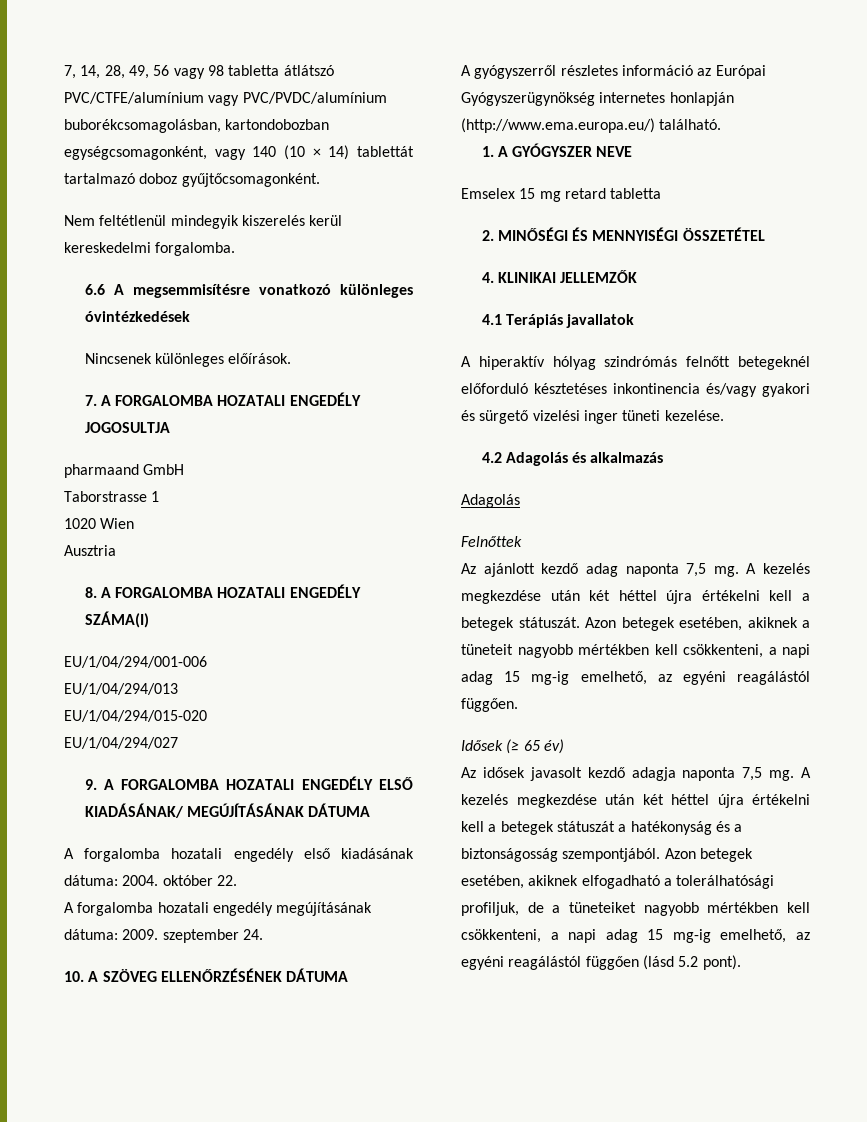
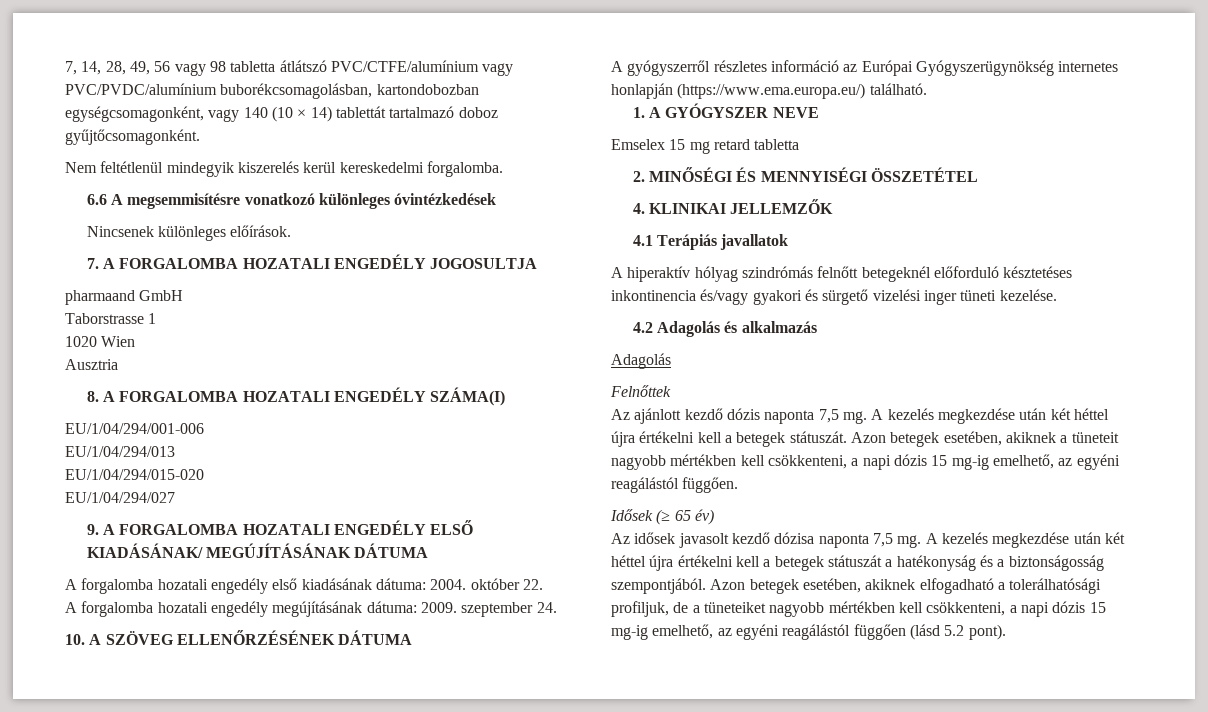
- A gyógyszerről részletes információ az Európai Gyógyszerügynökség internetes honlapján (http://www.ema.europa.eu/) található.
+ A gyógyszerről részletes információ az Európai Gyógyszerügynökség internetes honlapján (https://www.ema.europa.eu/) található.
- Az ajánlott kezdő adag naponta 7,5 mg.
+ Az ajánlott kezdő dózis naponta 7,5 mg.
- Azon betegek esetében, akiknek a tüneteit nagyobb mértékben kell csökkenteni, a napi adag 15 mg-ig emelhető, az egyéni reagálástól függően.
+ Azon betegek esetében, akiknek a tüneteit nagyobb mértékben kell csökkenteni, a napi dózis 15 mg-ig emelhető, az egyéni reagálástól függően.
- Az idősek javasolt kezdő adagja naponta 7,5 mg.
+ Az idősek javasolt kezdő dózisa naponta 7,5 mg.
- Azon betegek esetében, akiknek elfogadható a tolerálhatósági profiljuk, de a tüneteiket nagyobb mértékben kell csökkenteni, a napi adag 15 mg-ig emelhető, az egyéni reagálástól függően (lásd 5.2 pont).
+ Azon betegek esetében, akiknek elfogadható a tolerálhatósági profiljuk, de a tüneteiket nagyobb mértékben kell csökkenteni, a napi dózis 15 mg-ig emelhető, az egyéni reagálástól függően (lásd 5.2 pont).

